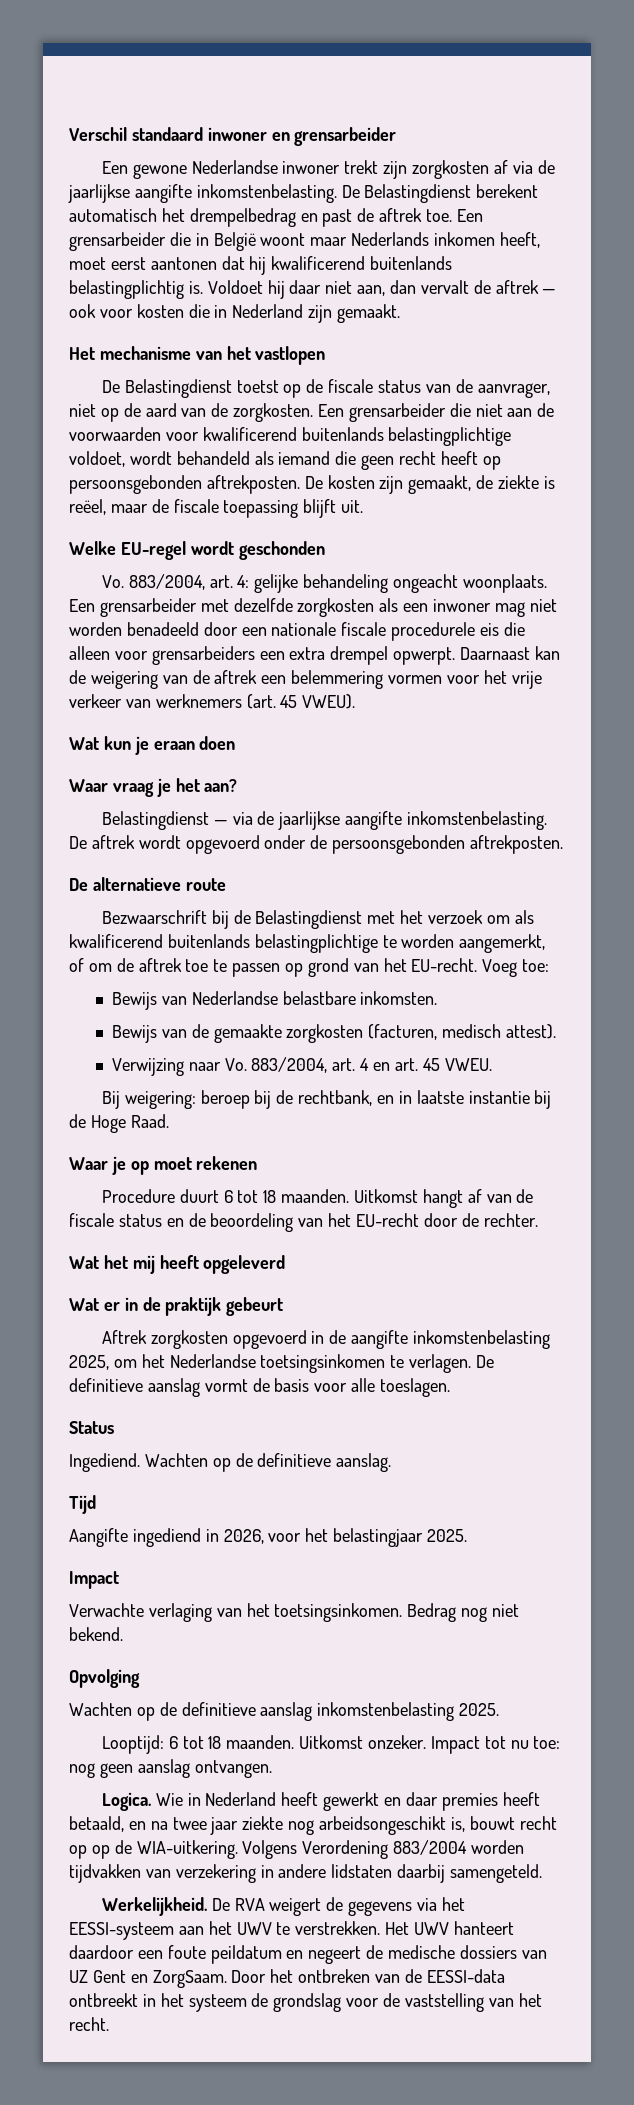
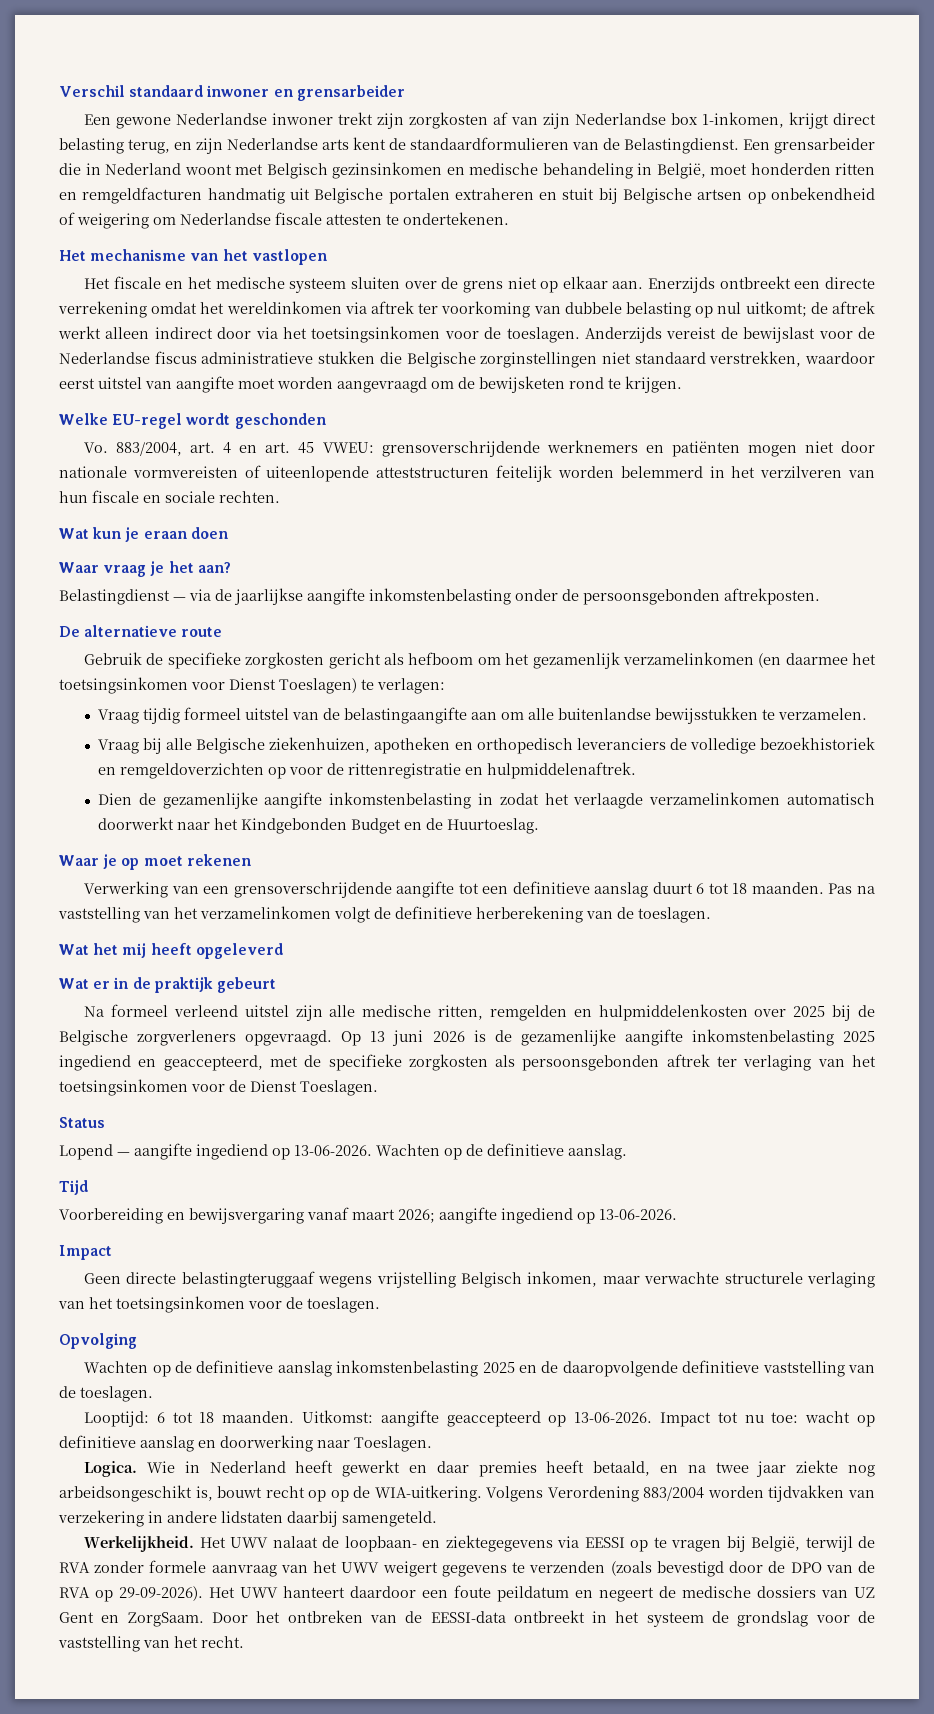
- Een gewone Nederlandse inwoner trekt zijn zorgkosten af via de jaarlijkse aangifte inkomstenbelasting. De Belastingdienst berekent automatisch het drempelbedrag en past de aftrek toe. Een grensarbeider die in België woont maar Nederlands inkomen heeft, moet eerst aantonen dat hij kwalificerend buitenlands belastingplichtig is. Voldoet hij daar niet aan, dan vervalt de aftrek — ook voor kosten die in Nederland zijn gemaakt.
+ Een gewone Nederlandse inwoner trekt zijn zorgkosten af van zijn Nederlandse box 1-inkomen, krijgt direct belasting terug, en zijn Nederlandse arts kent de standaardformulieren van de Belastingdienst. Een grensarbeider die in Nederland woont met Belgisch gezinsinkomen en medische behandeling in België, moet honderden ritten en remgeldfacturen handmatig uit Belgische portalen extraheren en stuit bij Belgische artsen op onbekendheid of weigering om Nederlandse fiscale attesten te ondertekenen.
- De Belastingdienst toetst op de fiscale status van de aanvrager, niet op de aard van de zorgkosten. Een grensarbeider die niet aan de voorwaarden voor kwalificerend buitenlands belastingplichtige voldoet, wordt behandeld als iemand die geen recht heeft op persoonsgebonden aftrekposten. De kosten zijn gemaakt, de ziekte is reëel, maar de fiscale toepassing blijft uit.
+ Het fiscale en het medische systeem sluiten over de grens niet op elkaar aan. Enerzijds ontbreekt een directe verrekening omdat het wereldinkomen via aftrek ter voorkoming van dubbele belasting op nul uitkomt; de aftrek werkt alleen indirect door via het toetsingsinkomen voor de toeslagen. Anderzijds vereist de bewijslast voor de Nederlandse fiscus administratieve stukken die Belgische zorginstellingen niet standaard verstrekken, waardoor eerst uitstel van aangifte moet worden aangevraagd om de bewijsketen rond te krijgen.
- Vo. 883/2004, art. 4: gelijke behandeling ongeacht woonplaats. Een grensarbeider met dezelfde zorgkosten als een inwoner mag niet worden benadeeld door een nationale fiscale procedurele eis die alleen voor grensarbeiders een extra drempel opwerpt. Daarnaast kan de weigering van de aftrek een belemmering vormen voor het vrije verkeer van werknemers (art. 45 VWEU).
+ Vo. 883/2004, art. 4 en art. 45 VWEU: grensoverschrijdende werknemers en patiënten mogen niet door nationale vormvereisten of uiteenlopende atteststructuren feitelijk worden belemmerd in het verzilveren van hun fiscale en sociale rechten.
- Belastingdienst — via de jaarlijkse aangifte inkomstenbelasting. De aftrek wordt opgevoerd onder de persoonsgebonden aftrekposten.
+ Belastingdienst — via de jaarlijkse aangifte inkomstenbelasting onder de persoonsgebonden aftrekposten.
- Bezwaarschrift bij de Belastingdienst met het verzoek om als kwalificerend buitenlands belastingplichtige te worden aangemerkt, of om de aftrek toe te passen op grond van het EU-recht. Voeg toe:
- Bewijs van Nederlandse belastbare inkomsten.
- Bewijs van de gemaakte zorgkosten (facturen, medisch attest).
- Verwijzing naar Vo. 883/2004, art. 4 en art. 45 VWEU.
- Bij weigering: beroep bij de rechtbank, en in laatste instantie bij de Hoge Raad.
+ Gebruik de specifieke zorgkosten gericht als hefboom om het gezamenlijk verzamelinkomen (en daarmee het toetsingsinkomen voor Dienst Toeslagen) te verlagen:
+ Vraag tijdig formeel uitstel van de belastingaangifte aan om alle buitenlandse bewijsstukken te verzamelen.
+ Vraag bij alle Belgische ziekenhuizen, apotheken en orthopedisch leveranciers de volledige bezoekhistoriek en remgeldoverzichten op voor de rittenregistratie en hulpmiddelenaftrek.
+ Dien de gezamenlijke aangifte inkomstenbelasting in zodat het verlaagde verzamelinkomen automatisch doorwerkt naar het Kindgebonden Budget en de Huurtoeslag.
- Procedure duurt 6 tot 18 maanden.
+ Verwerking van een grensoverschrijdende aangifte tot een definitieve aanslag duurt 6 tot 18 maanden.
- Uitkomst hangt af van de fiscale status en de beoordeling van het EU-recht door de rechter.
+ Pas na vaststelling van het verzamelinkomen volgt de definitieve herberekening van de toeslagen.
- Aftrek zorgkosten opgevoerd in de aangifte inkomstenbelasting 2025, om het Nederlandse toetsingsinkomen te verlagen. De definitieve aanslag vormt de basis voor alle toeslagen.
+ Na formeel verleend uitstel zijn alle medische ritten, remgelden en hulpmiddelenkosten over 2025 bij de Belgische zorgverleners opgevraagd. Op 13 juni 2026 is de gezamenlijke aangifte inkomstenbelasting 2025 ingediend en geaccepteerd, met de specifieke zorgkosten als persoonsgebonden aftrek ter verlaging van het toetsingsinkomen voor de Dienst Toeslagen.
  Status
- Ingediend.
+ Lopend — aangifte ingediend op 13-06-2026.
- Aangifte ingediend in 2026, voor het belastingjaar 2025.
+ Voorbereiding en bewijsvergaring vanaf maart 2026; aangifte ingediend op 13-06-2026.
  Impact
- Verwachte verlaging van het toetsingsinkomen. Bedrag nog niet bekend.
+ Geen directe belastingteruggaaf wegens vrijstelling Belgisch inkomen, maar verwachte structurele verlaging van het toetsingsinkomen voor de toeslagen.
- Wachten op de definitieve aanslag inkomstenbelasting 2025.
+ Wachten op de definitieve aanslag inkomstenbelasting 2025 en de daaropvolgende definitieve vaststelling van de toeslagen.
- Uitkomst onzeker. Impact tot nu toe: nog geen aanslag ontvangen.
+ Uitkomst: aangifte geaccepteerd op 13-06-2026. Impact tot nu toe: wacht op definitieve aanslag en doorwerking naar Toeslagen.
- De RVA weigert de gegevens via het EESSI-systeem aan het UWV te verstrekken.
+ Het UWV nalaat de loopbaan- en ziektegegevens via EESSI op te vragen bij België, terwijl de RVA zonder formele aanvraag van het UWV weigert gegevens te verzenden (zoals bevestigd door de DPO van de RVA op 29-09-2026).

